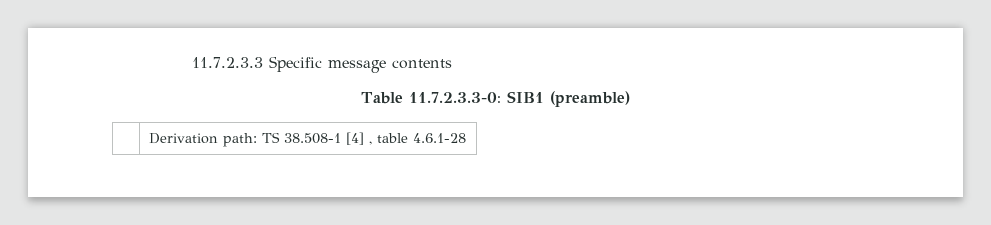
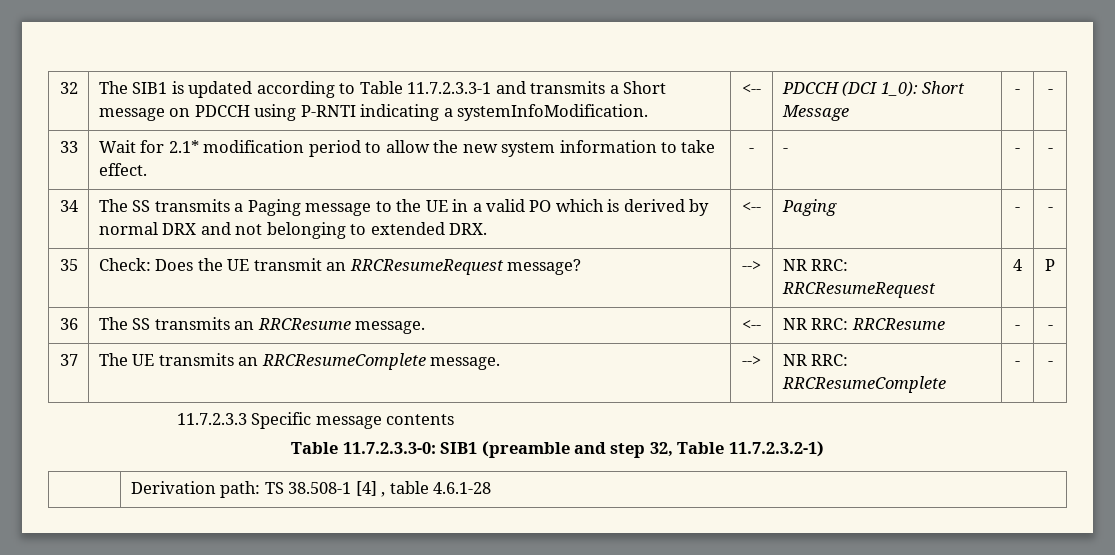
+ 32 | The SIB1 is updated according to Table 11.7.2.3.3-1 and transmits a Short message on PDCCH using P-RNTI indicating a systemInfoModification. | <-- | PDCCH (DCI 1_0): Short Message | - | -
+ 33 | Wait for 2.1* modification period to allow the new system information to take effect. | - | - | - | -
+ 34 | The SS transmits a Paging message to the UE in a valid PO which is derived by normal DRX and not belonging to extended DRX. | <-- | Paging | - | -
+ 35 | Check: Does the UE transmit an RRCResumeRequest message? | --> | NR RRC: RRCResumeRequest | 4 | P
+ 36 | The SS transmits an RRCResume message. | <-- | NR RRC: RRCResume | - | -
+ 37 | The UE transmits an RRCResumeComplete message. | --> | NR RRC: RRCResumeComplete | - | -
- Table 11.7.2.3.3-0: SIB1 (preamble)
+ Table 11.7.2.3.3-0: SIB1 (preamble and step 32, Table 11.7.2.3.2-1)

